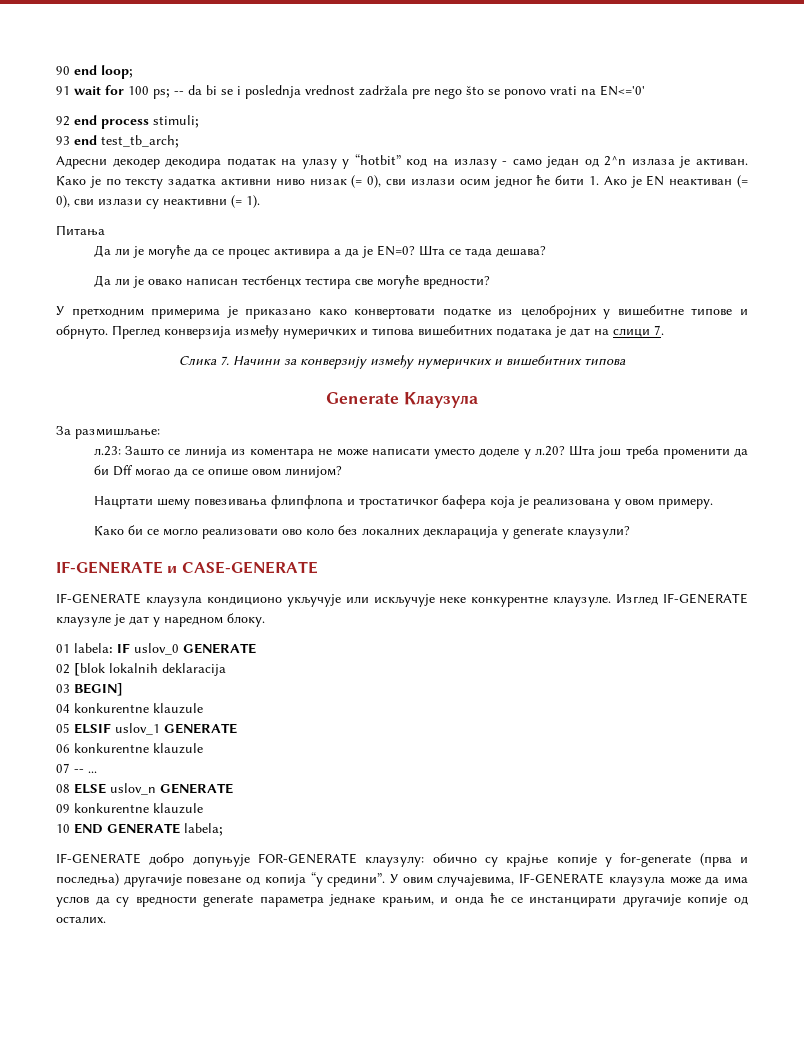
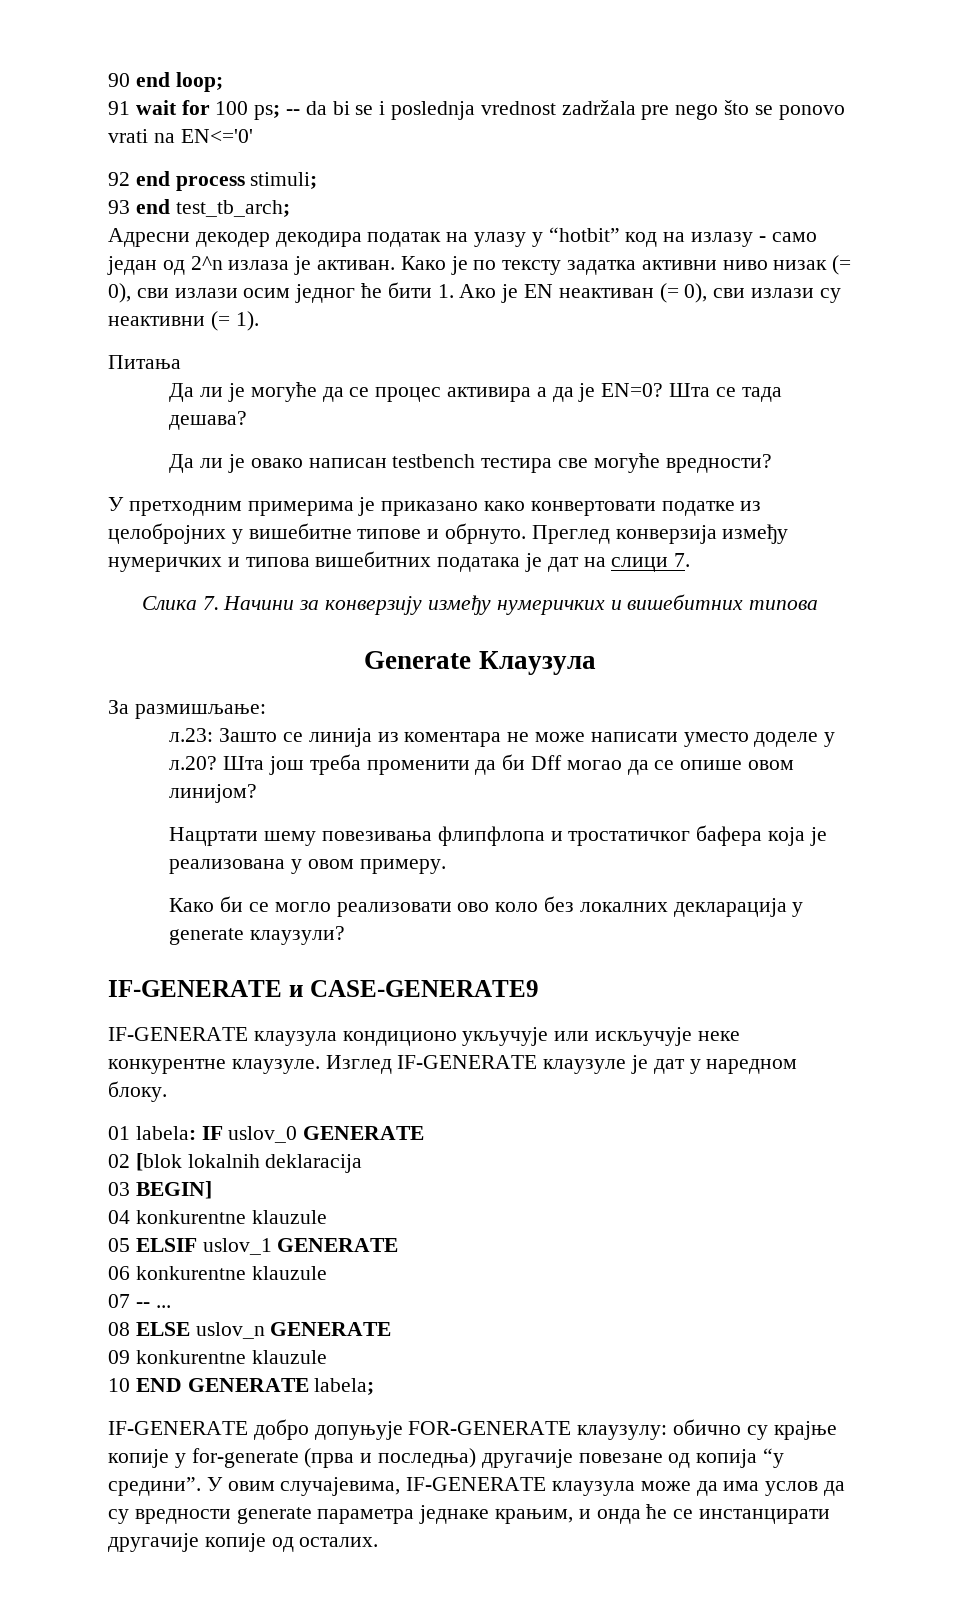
- Да ли је овако написан тестбенцх тестира све могуће вредности?
+ Да ли је овако написан testbench тестира све могуће вредности?
- IF-GENERATE и CASE-GENERATE
+ IF-GENERATE и CASE-GENERATE9

